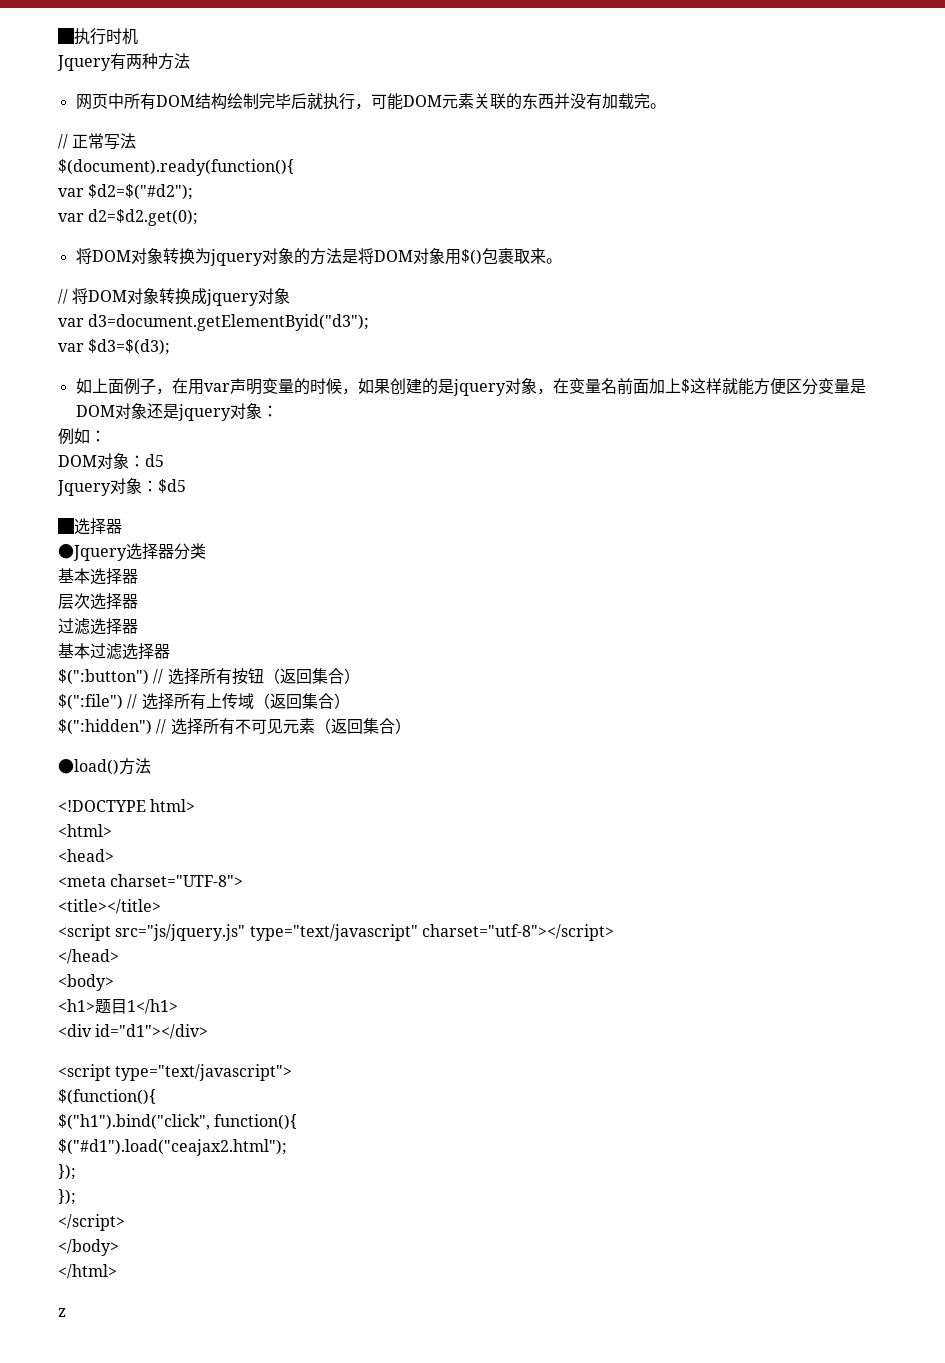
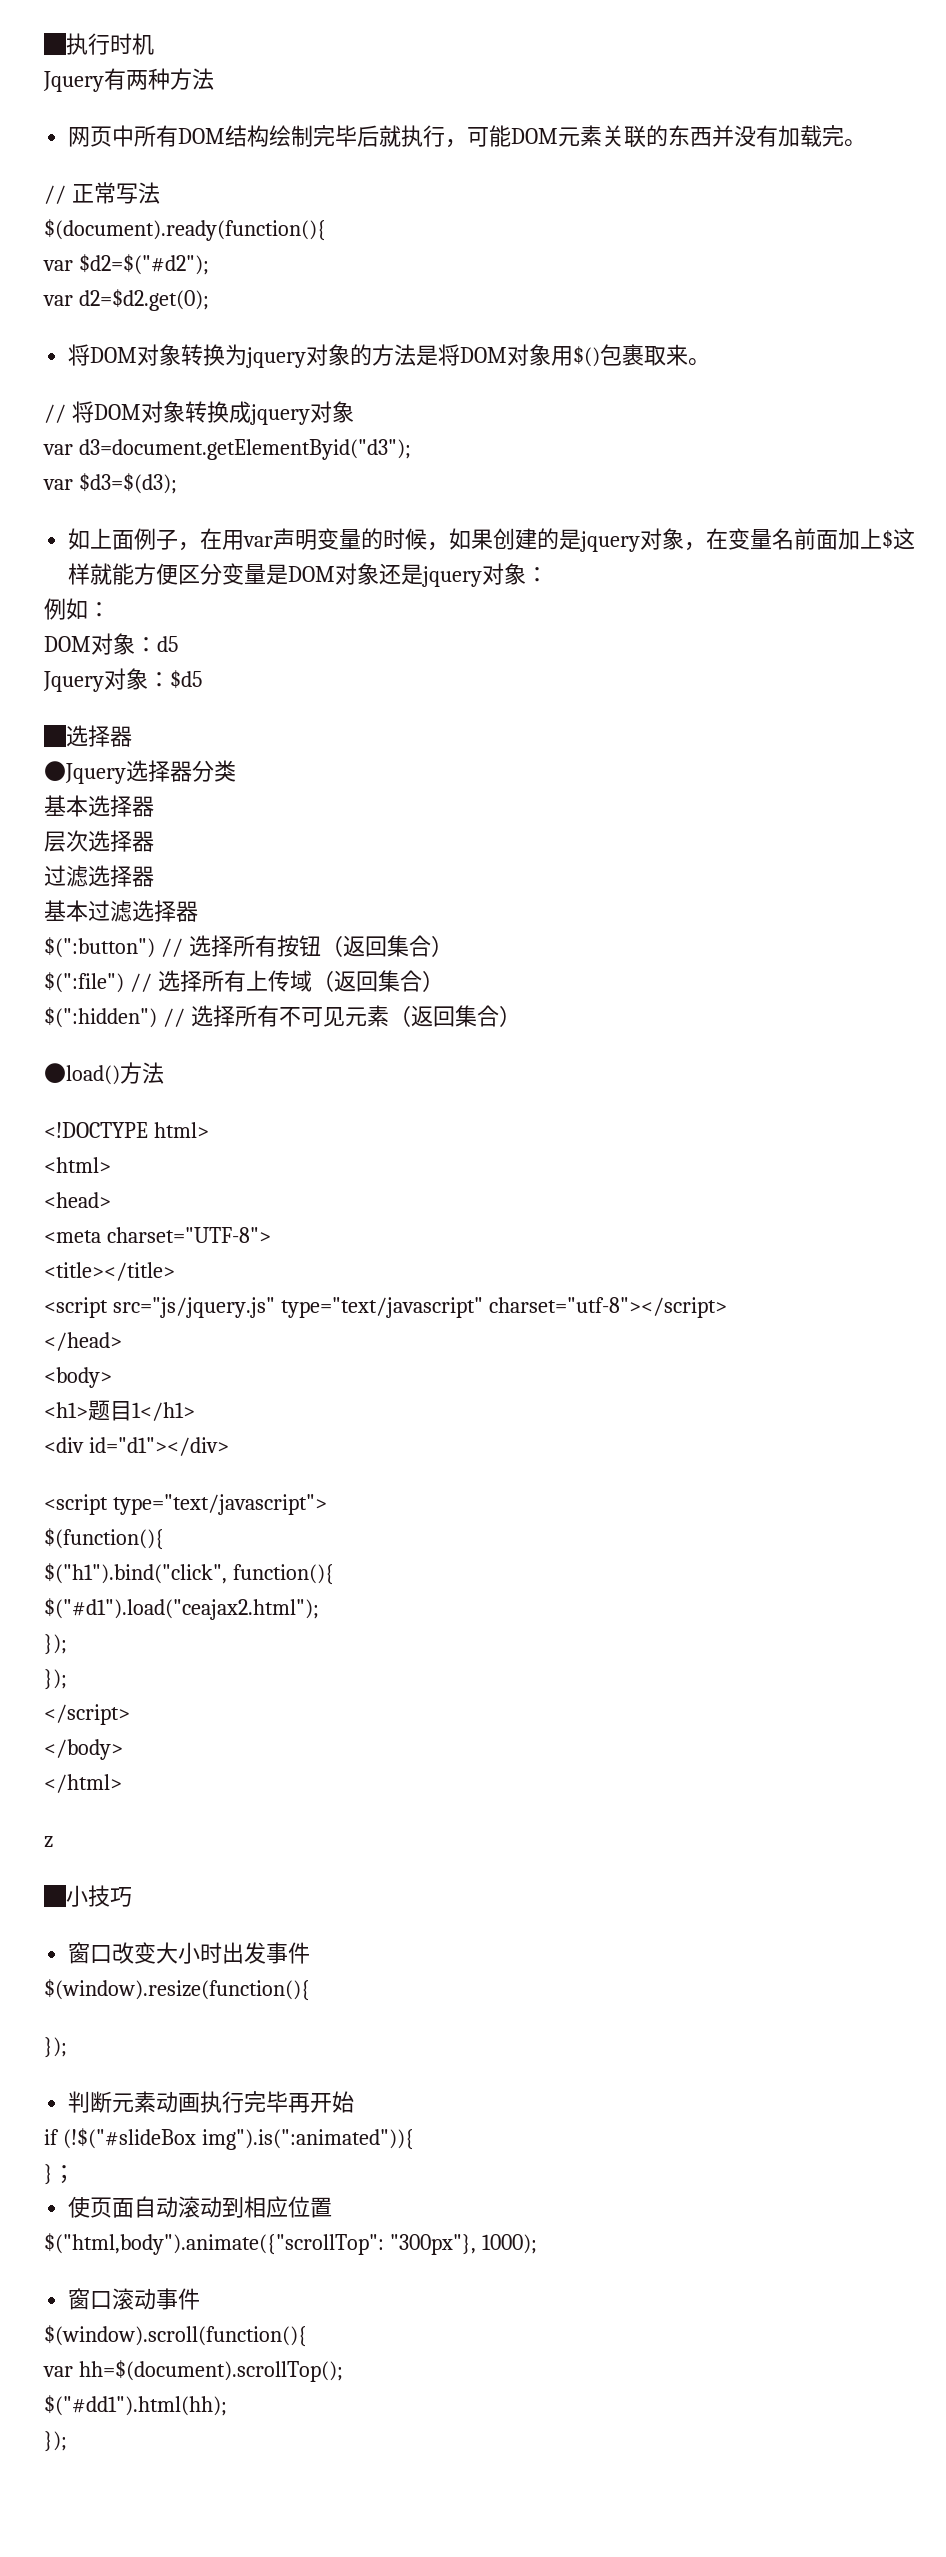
+ █小技巧
+ 窗口改变大小时出发事件
+ $(window).resize(function(){
+ });
+ 判断元素动画执行完毕再开始
+ if (!$("#slideBox img").is(":animated")){
+ }；
+ 使页面自动滚动到相应位置
+ $("html,body").animate({"scrollTop": "300px"}, 1000);
+ 窗口滚动事件
+ $(window).scroll(function(){
+ var hh=$(document).scrollTop();
+ $("#dd1").html(hh);
+ });

